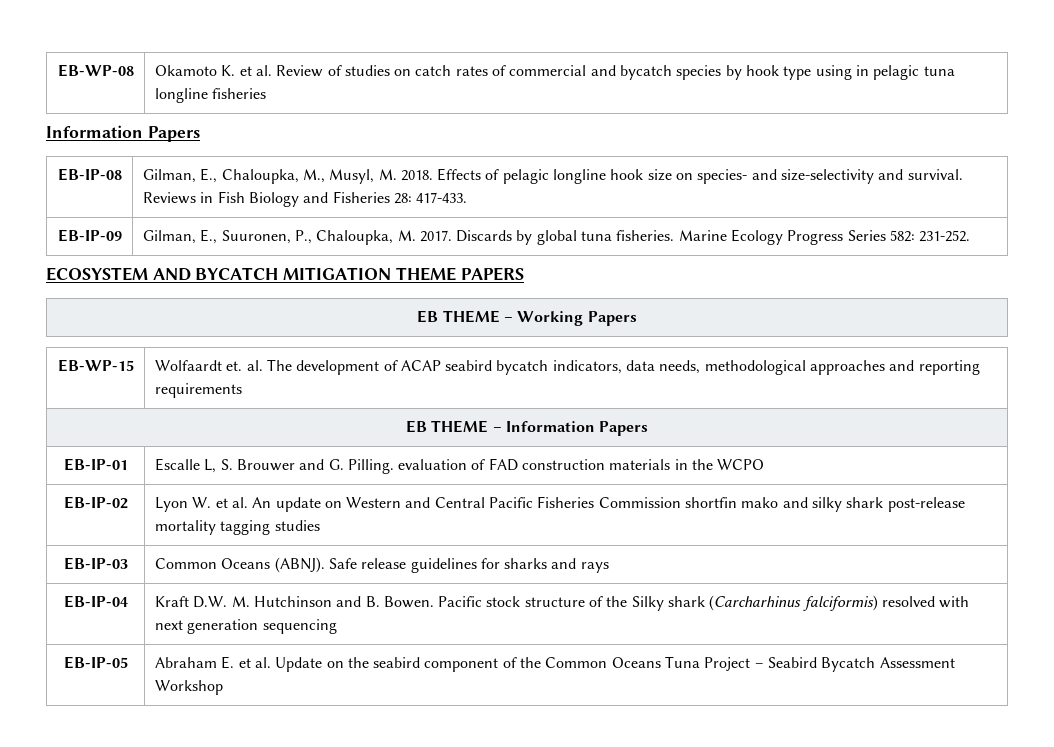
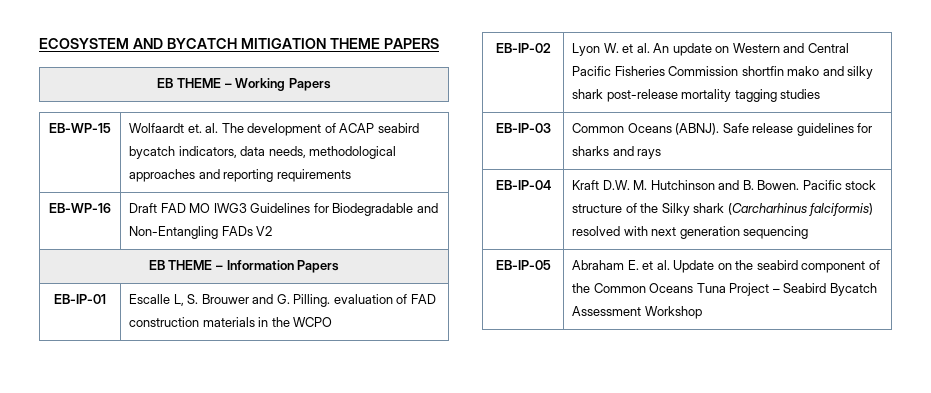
- EB-WP-08 | Okamoto K. et al. Review of studies on catch rates of commercial and bycatch species by hook type using in pelagic tuna longline fisheries
- Information Papers
- EB-IP-08 | Gilman, E., Chaloupka, M., Musyl, M. 2018. Effects of pelagic longline hook size on species- and size-selectivity and survival. Reviews in Fish Biology and Fisheries 28: 417-433.
- EB-IP-09 | Gilman, E., Suuronen, P., Chaloupka, M. 2017. Discards by global tuna fisheries. Marine Ecology Progress Series 582: 231-252.
+ EB-WP-16 | Draft FAD MO IWG3 Guidelines for Biodegradable and Non-Entangling FADs V2

